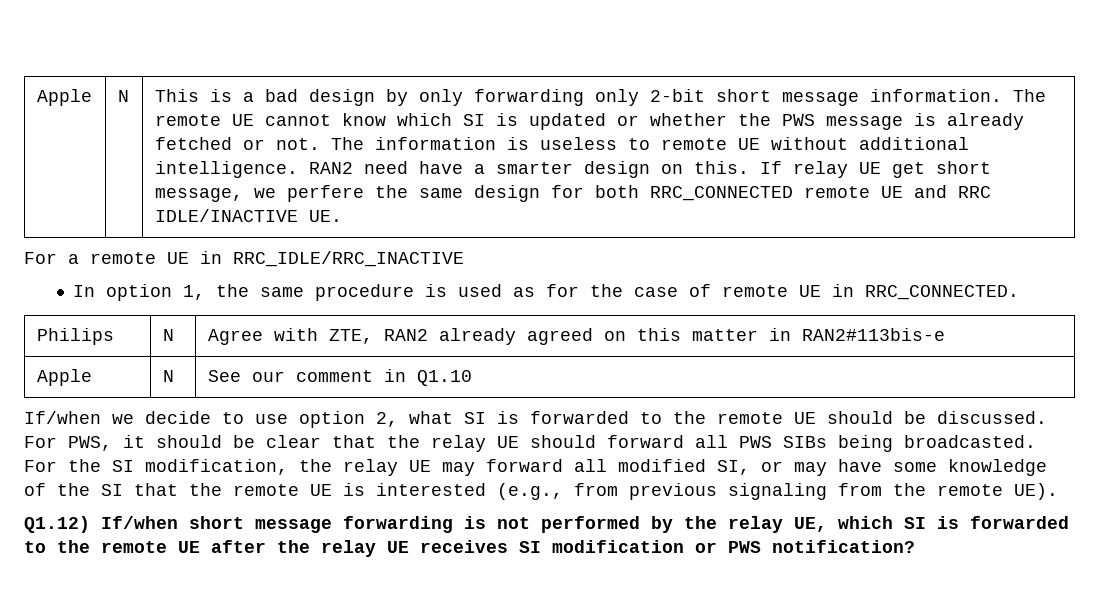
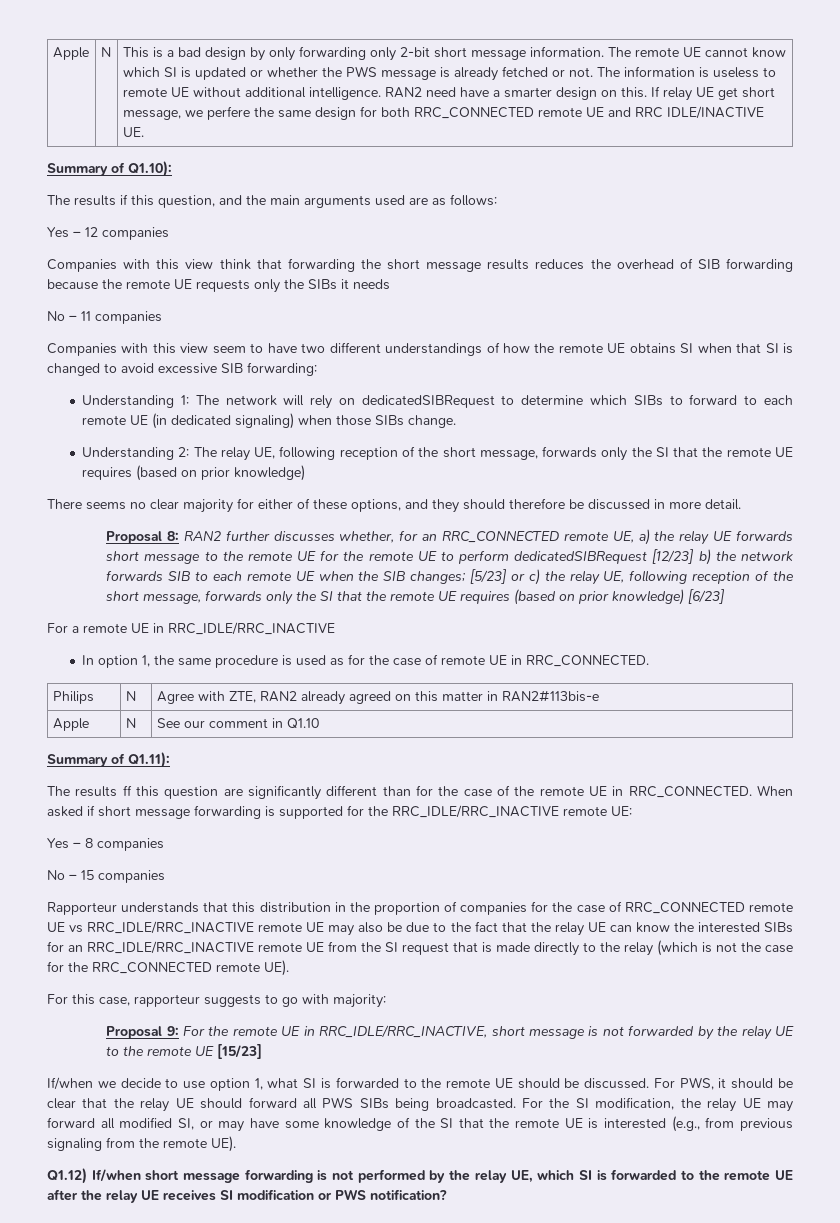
+ Summary of Q1.10):
+ The results if this question, and the main arguments used are as follows:
+ Yes – 12 companies
+ Companies with this view think that forwarding the short message results reduces the overhead of SIB forwarding because the remote UE requests only the SIBs it needs
+ No – 11 companies
+ Companies with this view seem to have two different understandings of how the remote UE obtains SI when that SI is changed to avoid excessive SIB forwarding:
+ Understanding 1: The network will rely on dedicatedSIBRequest to determine which SIBs to forward to each remote UE (in dedicated signaling) when those SIBs change.
+ Understanding 2: The relay UE, following reception of the short message, forwards only the SI that the remote UE requires (based on prior knowledge)
+ There seems no clear majority for either of these options, and they should therefore be discussed in more detail.
+ Proposal 8: RAN2 further discusses whether, for an RRC_CONNECTED remote UE, a) the relay UE forwards short message to the remote UE for the remote UE to perform dedicatedSIBRequest [12/23] b) the network forwards SIB to each remote UE when the SIB changes; [5/23] or c) the relay UE, following reception of the short message, forwards only the SI that the remote UE requires (based on prior knowledge) [6/23]
+ Summary of Q1.11):
+ The results ff this question are significantly different than for the case of the remote UE in RRC_CONNECTED. When asked if short message forwarding is supported for the RRC_IDLE/RRC_INACTIVE remote UE:
+ Yes – 8 companies
+ No – 15 companies
+ Rapporteur understands that this distribution in the proportion of companies for the case of RRC_CONNECTED remote UE vs RRC_IDLE/RRC_INACTIVE remote UE may also be due to the fact that the relay UE can know the interested SIBs for an RRC_IDLE/RRC_INACTIVE remote UE from the SI request that is made directly to the relay (which is not the case for the RRC_CONNECTED remote UE).
+ For this case, rapporteur suggests to go with majority:
+ Proposal 9: For the remote UE in RRC_IDLE/RRC_INACTIVE, short message is not forwarded by the relay UE to the remote UE [15/23]
- If/when we decide to use option 2, what SI is forwarded to the remote UE should be discussed.
+ If/when we decide to use option 1, what SI is forwarded to the remote UE should be discussed.

